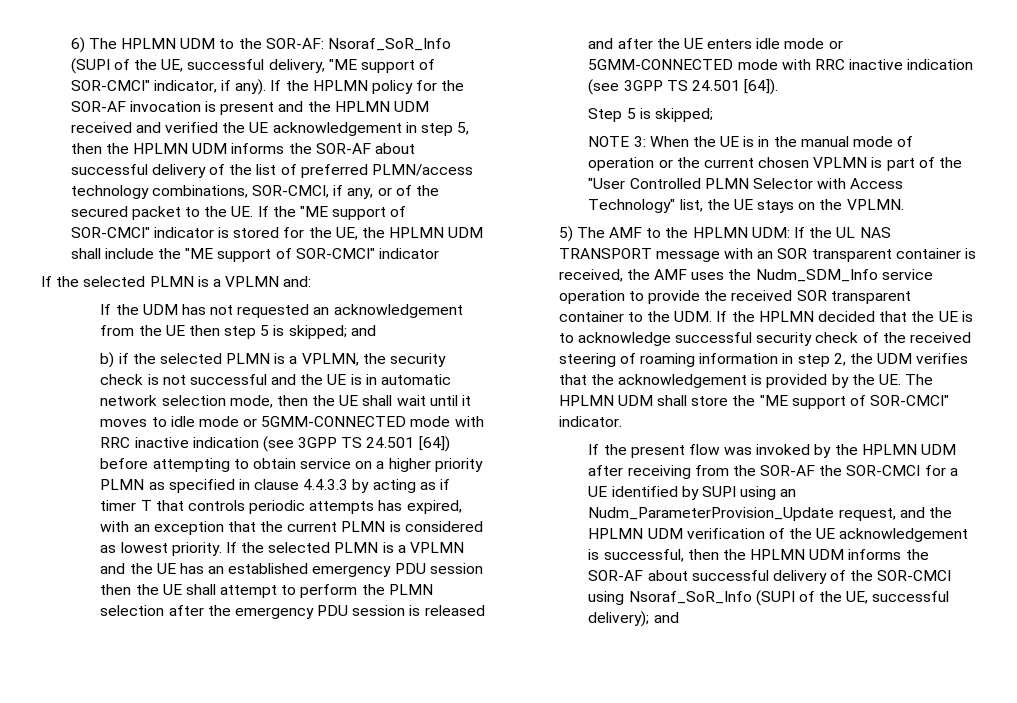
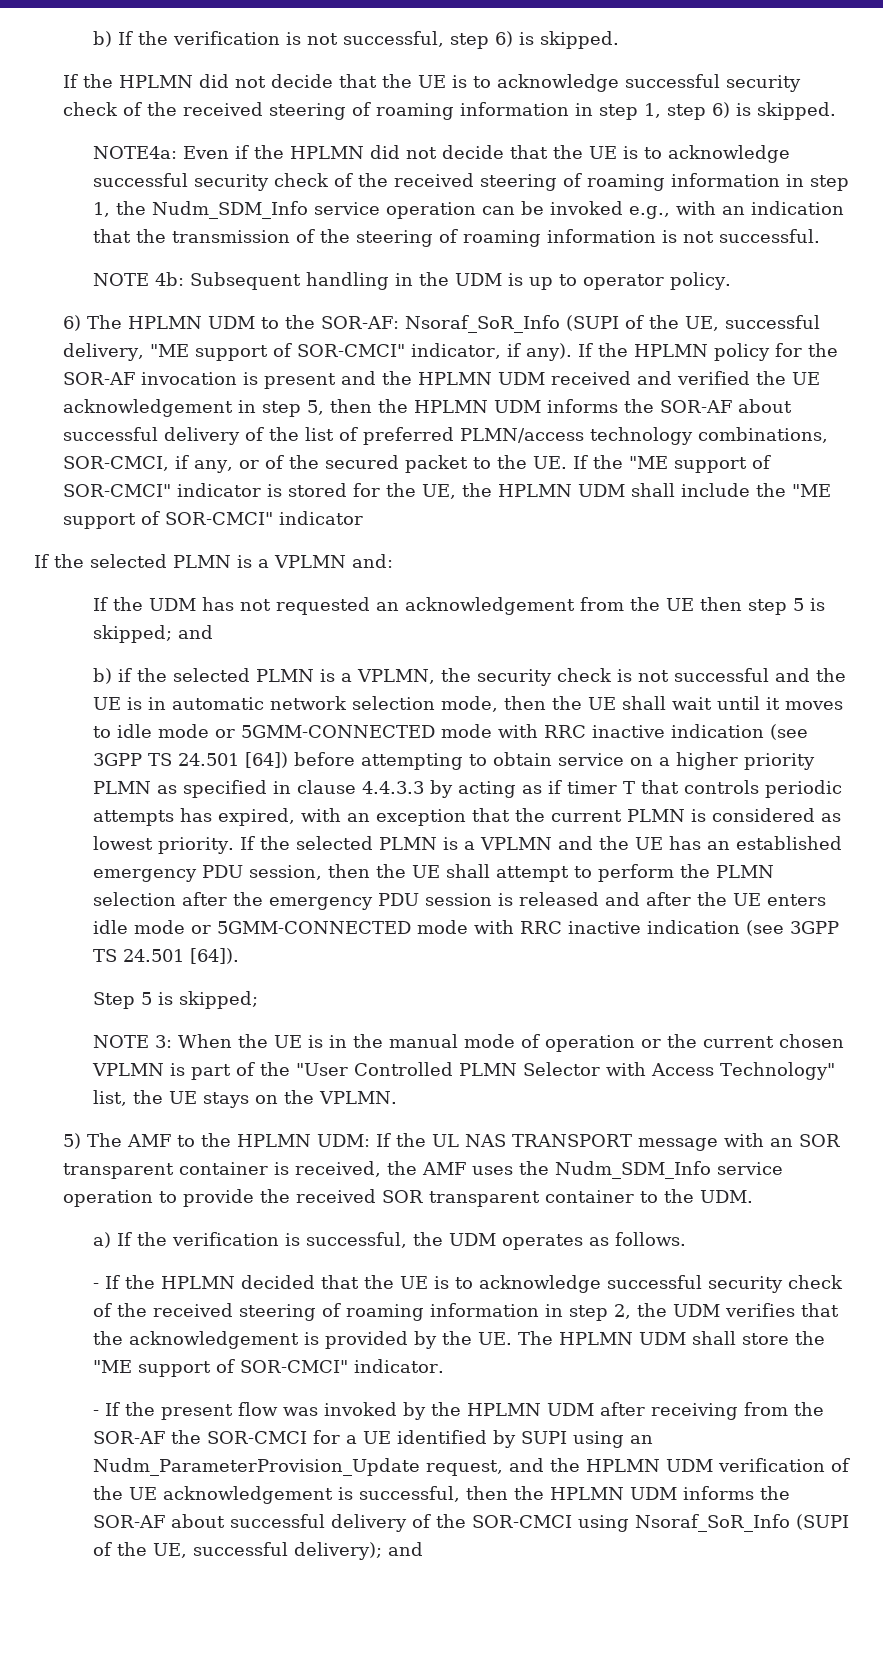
+ b) If the verification is not successful, step 6) is skipped.
+ If the HPLMN did not decide that the UE is to acknowledge successful security check of the received steering of roaming information in step 1, step 6) is skipped.
+ NOTE4a: Even if the HPLMN did not decide that the UE is to acknowledge successful security check of the received steering of roaming information in step 1, the Nudm_SDM_Info service operation can be invoked e.g., with an indication that the transmission of the steering of roaming information is not successful.
+ NOTE 4b: Subsequent handling in the UDM is up to operator policy.
- If the selected PLMN is a VPLMN and the UE has an established emergency PDU session then the UE shall attempt to perform the PLMN selection after the emergency PDU session is released and after the UE enters idle mode or 5GMM-CONNECTED mode with RRC inactive indication (see 3GPP TS 24.501 [64]).
+ If the selected PLMN is a VPLMN and the UE has an established emergency PDU session, then the UE shall attempt to perform the PLMN selection after the emergency PDU session is released and after the UE enters idle mode or 5GMM-CONNECTED mode with RRC inactive indication (see 3GPP TS 24.501 [64]).
- If the UL NAS TRANSPORT message with an SOR transparent container is received, the AMF uses the Nudm_SDM_Info service operation to provide the received SOR transparent container to the UDM. If the HPLMN decided that the UE is to acknowledge successful security check of the received steering of roaming information in step 2, the UDM verifies that the acknowledgement is provided by the UE. The HPLMN UDM shall store the "ME support of SOR-CMCI" indicator.
+ If the UL NAS TRANSPORT message with an SOR transparent container is received, the AMF uses the Nudm_SDM_Info service operation to provide the received SOR transparent container to the UDM.
+ a) If the verification is successful, the UDM operates as follows.
+ - If the HPLMN decided that the UE is to acknowledge successful security check of the received steering of roaming information in step 2, the UDM verifies that the acknowledgement is provided by the UE. The HPLMN UDM shall store the "ME support of SOR-CMCI" indicator.
- If the present flow was invoked by the HPLMN UDM after receiving from the SOR-AF the SOR-CMCI for a UE identified by SUPI using an Nudm_ParameterProvision_Update request, and the HPLMN UDM verification of the UE acknowledgement is successful, then the HPLMN UDM informs the SOR-AF about successful delivery of the SOR-CMCI using Nsoraf_SoR_Info (SUPI of the UE, successful delivery); and
+ - If the present flow was invoked by the HPLMN UDM after receiving from the SOR-AF the SOR-CMCI for a UE identified by SUPI using an Nudm_ParameterProvision_Update request, and the HPLMN UDM verification of the UE acknowledgement is successful, then the HPLMN UDM informs the SOR-AF about successful delivery of the SOR-CMCI using Nsoraf_SoR_Info (SUPI of the UE, successful delivery); and

